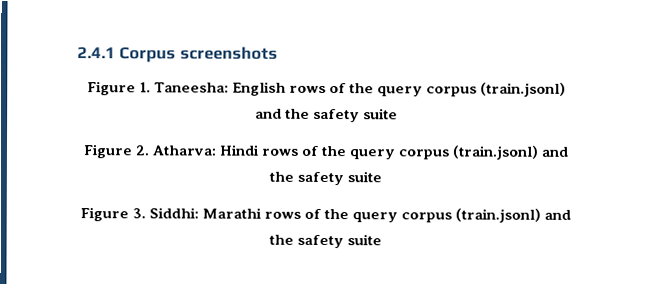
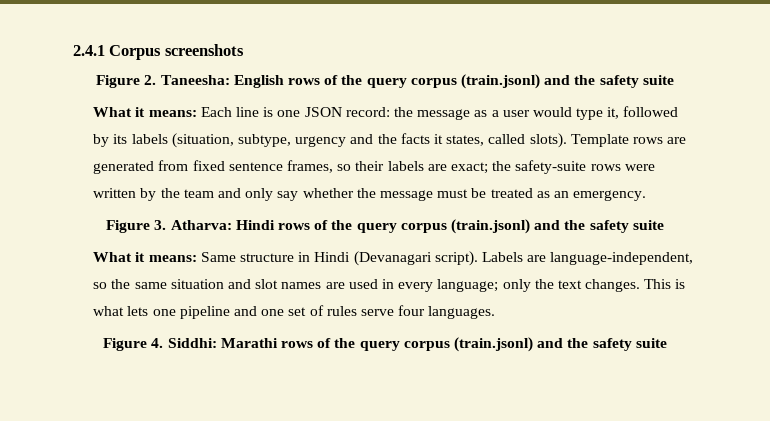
- Figure 1. Taneesha: English rows of the query corpus (train.jsonl) and the safety suite
+ Figure 2. Taneesha: English rows of the query corpus (train.jsonl) and the safety suite
- Figure 2. Atharva: Hindi rows of the query corpus (train.jsonl) and the safety suite
+ What it means: Each line is one JSON record: the message as a user would type it, followed by its labels (situation, subtype, urgency and the facts it states, called slots). Template rows are generated from fixed sentence frames, so their labels are exact; the safety-suite rows were written by the team and only say whether the message must be treated as an emergency.
+ Figure 3. Atharva: Hindi rows of the query corpus (train.jsonl) and the safety suite
- Figure 3. Siddhi: Marathi rows of the query corpus (train.jsonl) and the safety suite
+ What it means: Same structure in Hindi (Devanagari script). Labels are language-independent, so the same situation and slot names are used in every language; only the text changes. This is what lets one pipeline and one set of rules serve four languages.
+ Figure 4. Siddhi: Marathi rows of the query corpus (train.jsonl) and the safety suite

